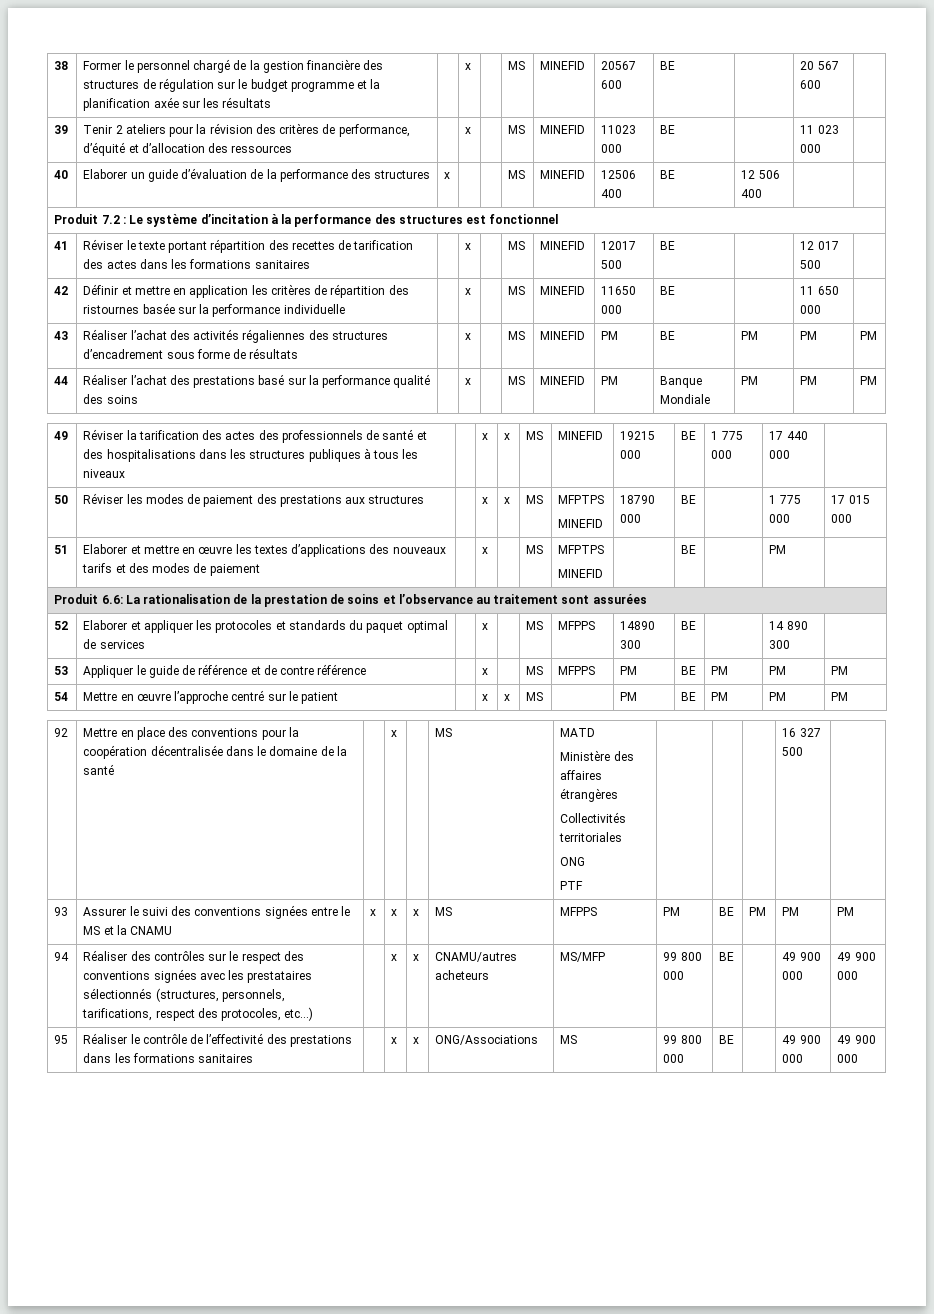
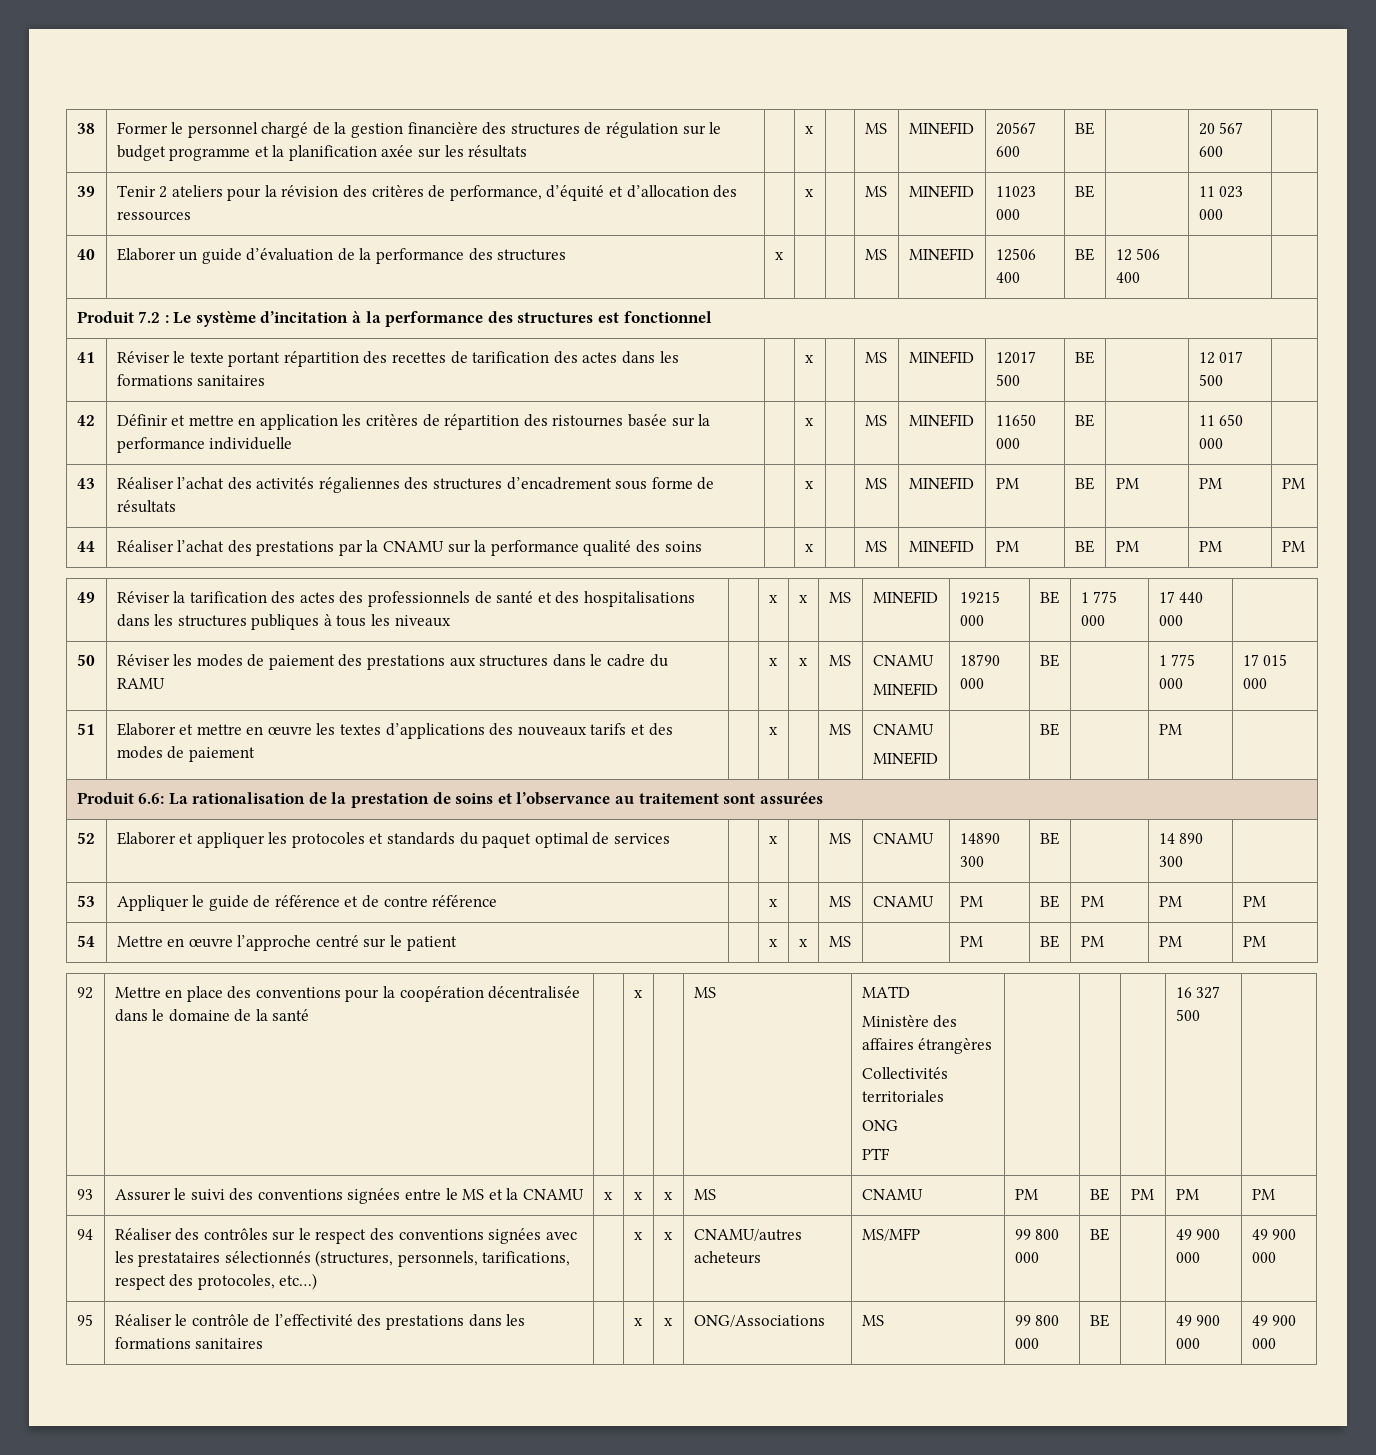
- 44 | Réaliser l’achat des prestations basé sur la performance qualité des soins | | x | | MS | MINEFID | PM | Banque Mondiale | PM | PM | PM
+ 44 | Réaliser l’achat des prestations par la CNAMU sur la performance qualité des soins | | x | | MS | MINEFID | PM | BE | PM | PM | PM
- 50 | Réviser les modes de paiement des prestations aux structures | | x | x | MS | MFPTPS
+ 50 | Réviser les modes de paiement des prestations aux structures dans le cadre du RAMU | | x | x | MS | CNAMU
- 51 | Elaborer et mettre en œuvre les textes d’applications des nouveaux tarifs et des modes de paiement | | x | | MS | MFPTPS
+ 51 | Elaborer et mettre en œuvre les textes d’applications des nouveaux tarifs et des modes de paiement | | x | | MS | CNAMU
- 52 | Elaborer et appliquer les protocoles et standards du paquet optimal de services | | x | | MS | MFPPS | 14890 300 | BE | | 14 890 300 |
+ 52 | Elaborer et appliquer les protocoles et standards du paquet optimal de services | | x | | MS | CNAMU | 14890 300 | BE | | 14 890 300 |
- 53 | Appliquer le guide de référence et de contre référence | | x | | MS | MFPPS | PM | BE | PM | PM | PM
+ 53 | Appliquer le guide de référence et de contre référence | | x | | MS | CNAMU | PM | BE | PM | PM | PM
- 93 | Assurer le suivi des conventions signées entre le MS et la CNAMU | x | x | x | MS | MFPPS | PM | BE | PM | PM | PM
+ 93 | Assurer le suivi des conventions signées entre le MS et la CNAMU | x | x | x | MS | CNAMU | PM | BE | PM | PM | PM

